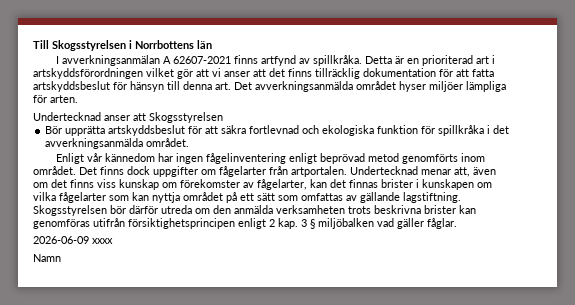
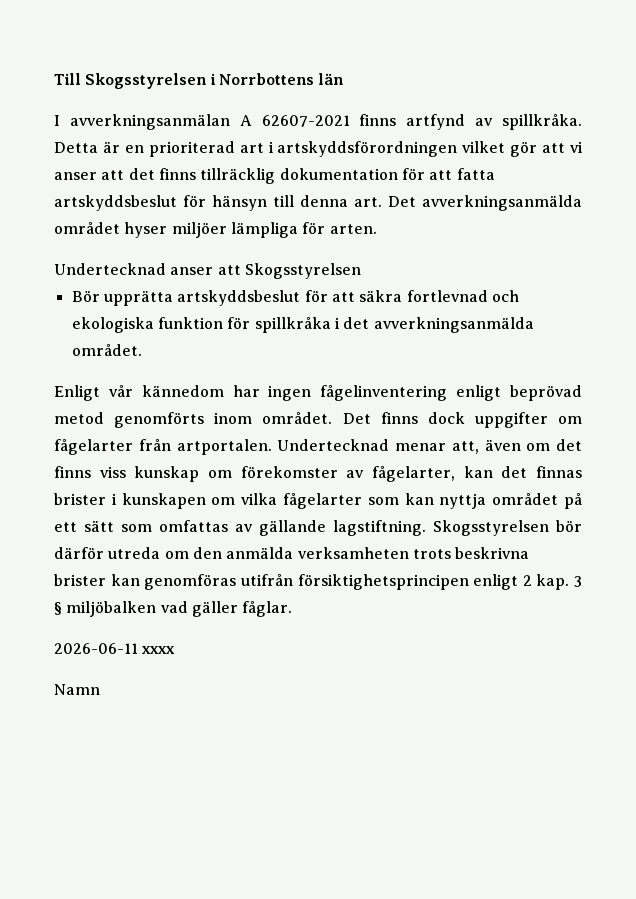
- 2026-06-09 xxxx
+ 2026-06-11 xxxx

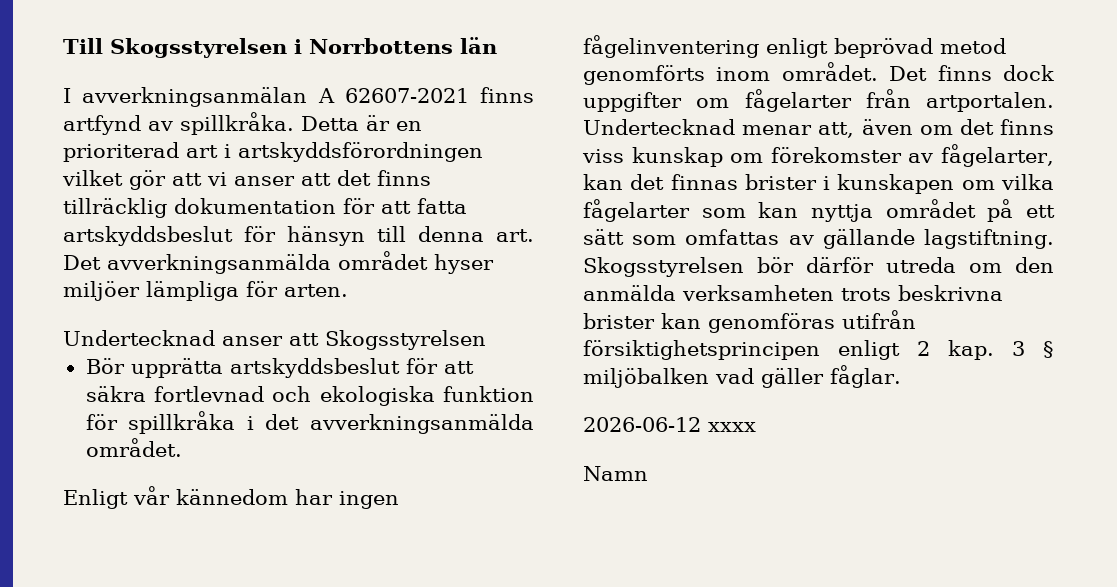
- 2026-06-11 xxxx
+ 2026-06-12 xxxx

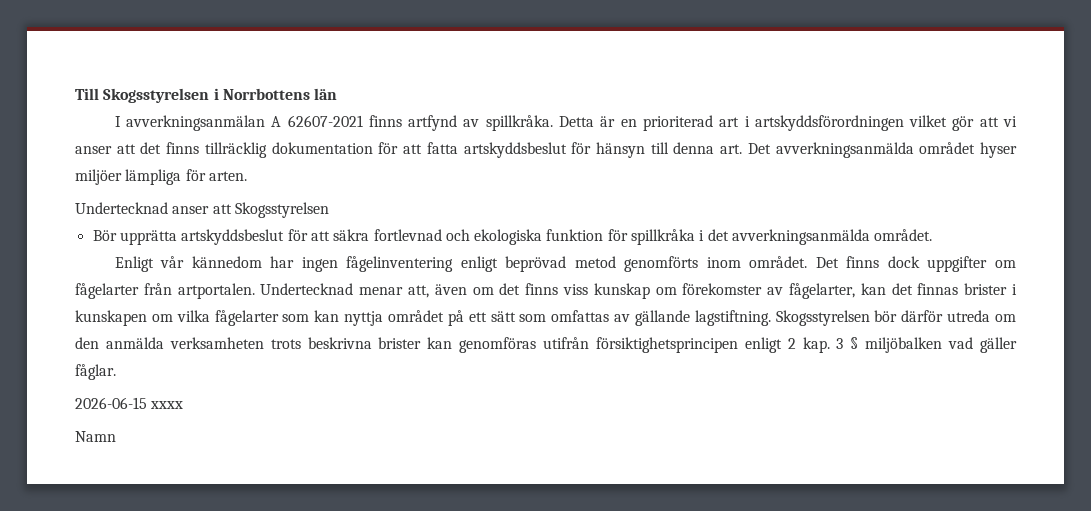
- 2026-06-12 xxxx
+ 2026-06-15 xxxx

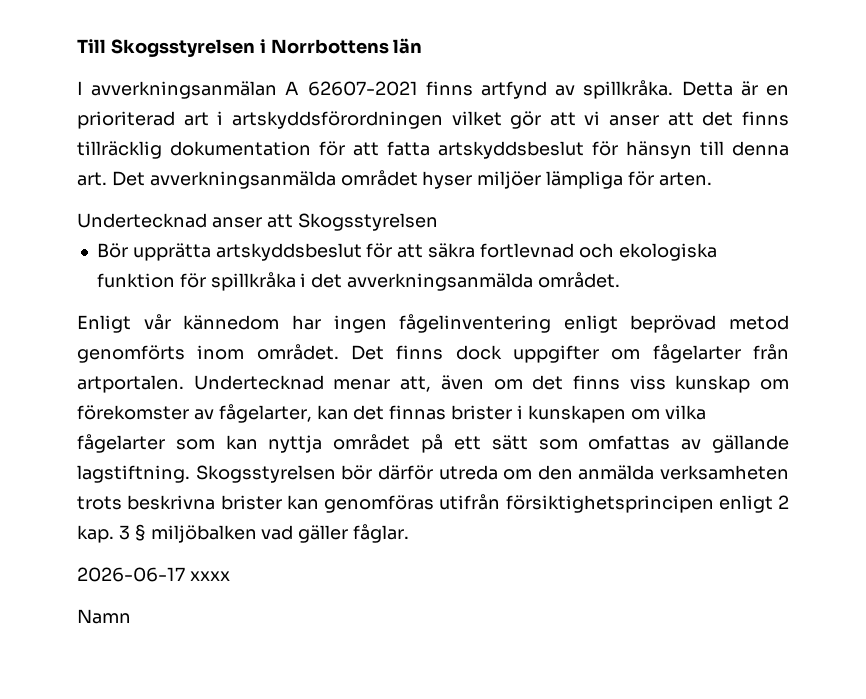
- 2026-06-15 xxxx
+ 2026-06-17 xxxx

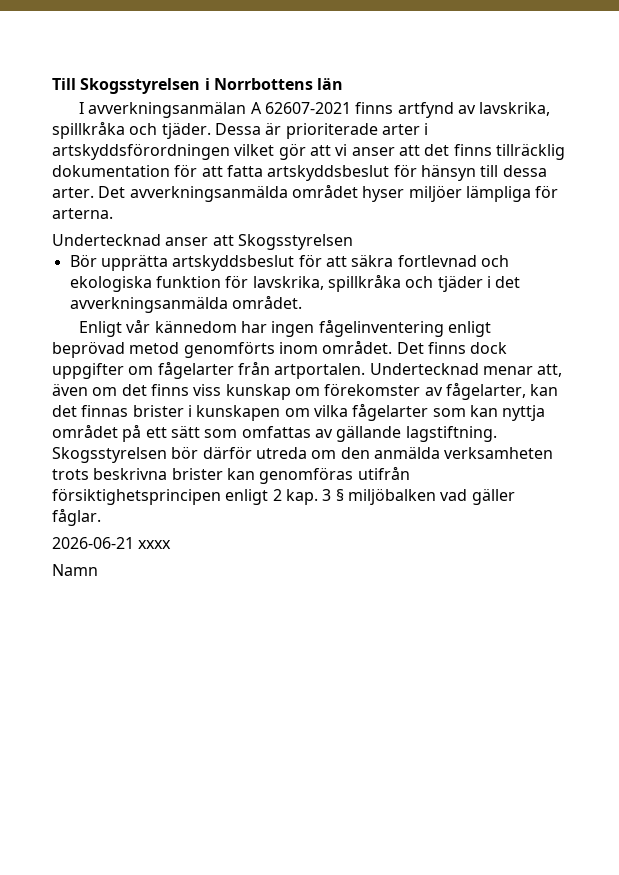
- I avverkningsanmälan A 62607-2021 finns artfynd av spillkråka. Detta är en prioriterad art i artskyddsförordningen vilket gör att vi anser att det finns tillräcklig dokumentation för att fatta artskyddsbeslut för hänsyn till denna art. Det avverkningsanmälda området hyser miljöer lämpliga för arten.
+ I avverkningsanmälan A 62607-2021 finns artfynd av lavskrika, spillkråka och tjäder. Dessa är prioriterade arter i artskyddsförordningen vilket gör att vi anser att det finns tillräcklig dokumentation för att fatta artskyddsbeslut för hänsyn till dessa arter. Det avverkningsanmälda området hyser miljöer lämpliga för arterna.
- Bör upprätta artskyddsbeslut för att säkra fortlevnad och ekologiska funktion för spillkråka i det avverkningsanmälda området.
+ Bör upprätta artskyddsbeslut för att säkra fortlevnad och ekologiska funktion för lavskrika, spillkråka och tjäder i det avverkningsanmälda området.
- 2026-06-17 xxxx
+ 2026-06-21 xxxx

